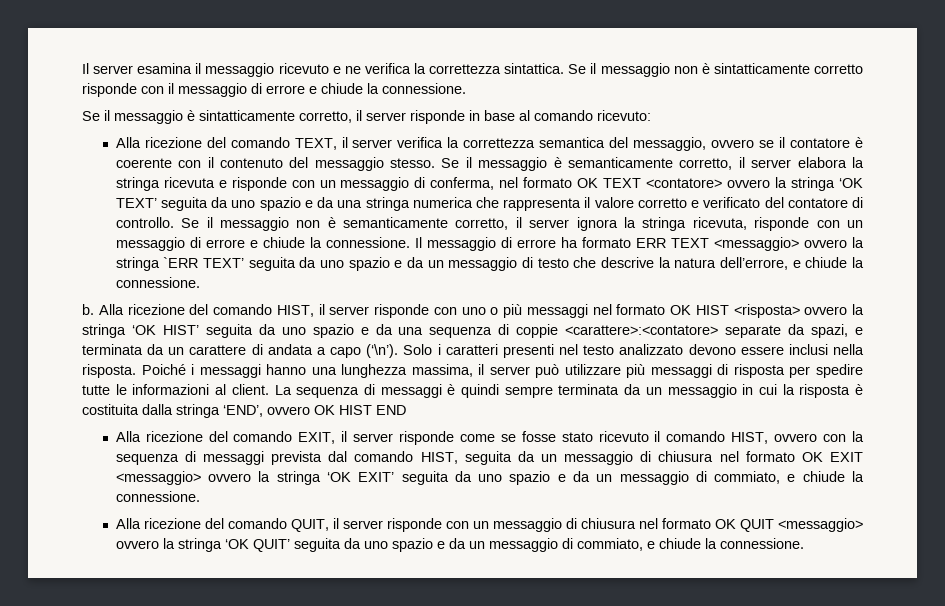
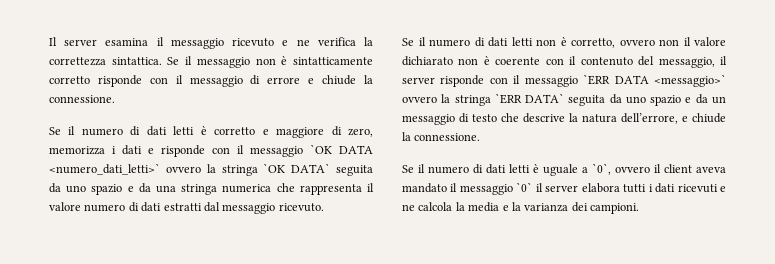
- Se il messaggio è sintatticamente corretto, il server risponde in base al comando ricevuto:
- Alla ricezione del comando TEXT, il server verifica la correttezza semantica del messaggio, ovvero se il contatore è coerente con il contenuto del messaggio stesso. Se il messaggio è semanticamente corretto, il server elabora la stringa ricevuta e risponde con un messaggio di conferma, nel formato OK TEXT <contatore> ovvero la stringa ‘OK TEXT’ seguita da uno spazio e da una stringa numerica che rappresenta il valore corretto e verificato del contatore di controllo. Se il messaggio non è semanticamente corretto, il server ignora la stringa ricevuta, risponde con un messaggio di errore e chiude la connessione. Il messaggio di errore ha formato ERR TEXT <messaggio> ovvero la stringa `ERR TEXT’ seguita da uno spazio e da un messaggio di testo che descrive la natura dell’errore, e chiude la connessione.
+ Se il numero di dati letti è corretto e maggiore di zero, memorizza i dati e risponde con il messaggio `OK DATA <numero_dati_letti>` ovvero la stringa `OK DATA` seguita da uno spazio e da una stringa numerica che rappresenta il valore numero di dati estratti dal messaggio ricevuto.
+ Se il numero di dati letti non è corretto, ovvero non il valore dichiarato non è coerente con il contenuto del messaggio, il server risponde con il messaggio `ERR DATA <messaggio>` ovvero la stringa `ERR DATA` seguita da uno spazio e da un messaggio di testo che descrive la natura dell’errore, e chiude la connessione.
- b. Alla ricezione del comando HIST, il server risponde con uno o più messaggi nel formato OK HIST <risposta> ovvero la stringa ‘OK HIST’ seguita da uno spazio e da una sequenza di coppie <carattere>:<contatore> separate da spazi, e terminata da un carattere di andata a capo (‘\n’). Solo i caratteri presenti nel testo analizzato devono essere inclusi nella risposta. Poiché i messaggi hanno una lunghezza massima, il server può utilizzare più messaggi di risposta per spedire tutte le informazioni al client. La sequenza di messaggi è quindi sempre terminata da un messaggio in cui la risposta è costituita dalla stringa ‘END’, ovvero OK HIST END
- Alla ricezione del comando EXIT, il server risponde come se fosse stato ricevuto il comando HIST, ovvero con la sequenza di messaggi prevista dal comando HIST, seguita da un messaggio di chiusura nel formato OK EXIT <messaggio> ovvero la stringa ‘OK EXIT’ seguita da uno spazio e da un messaggio di commiato, e chiude la connessione.
- Alla ricezione del comando QUIT, il server risponde con un messaggio di chiusura nel formato OK QUIT <messaggio> ovvero la stringa ‘OK QUIT’ seguita da uno spazio e da un messaggio di commiato, e chiude la connessione.
+ Se il numero di dati letti è uguale a `0`, ovvero il client aveva mandato il messaggio `0` il server elabora tutti i dati ricevuti e ne calcola la media e la varianza dei campioni.

